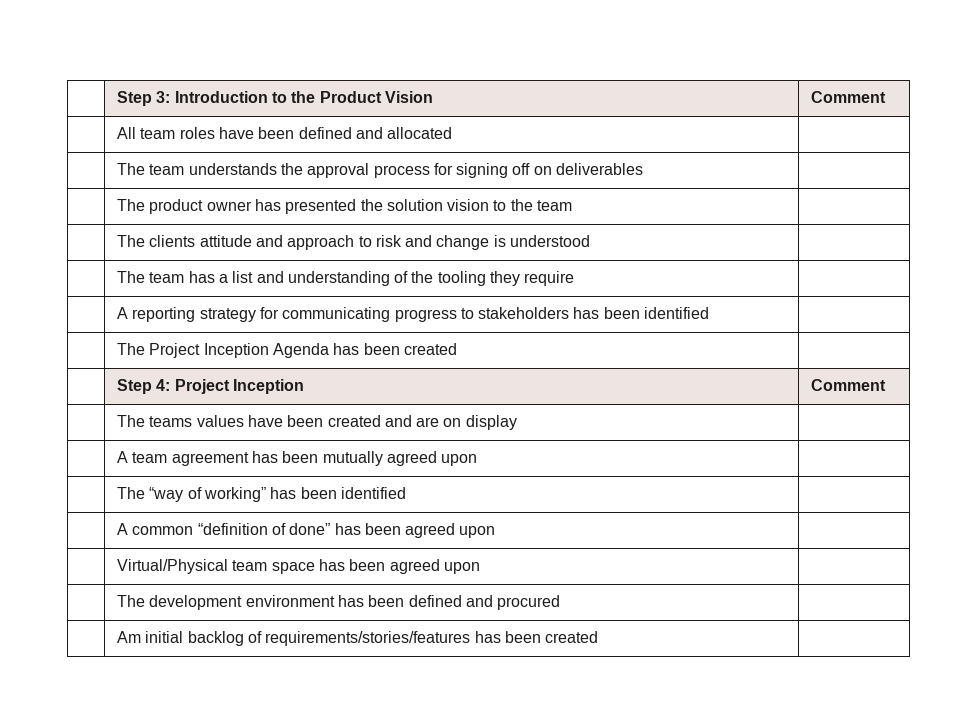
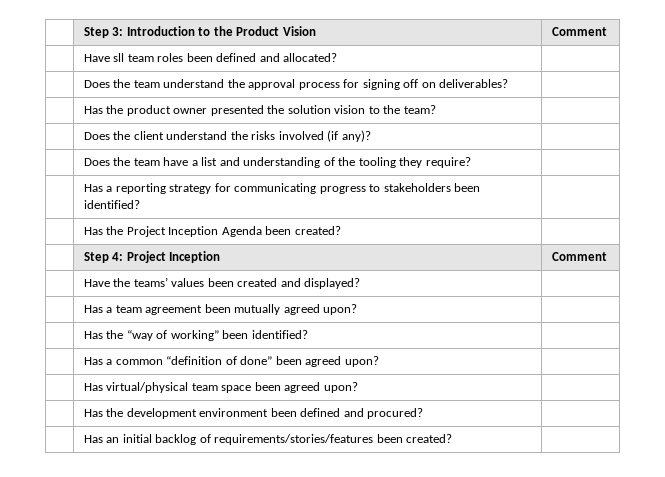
- | All team roles have been defined and allocated |
- | The team understands the approval process for signing off on deliverables |
- | The product owner has presented the solution vision to the team |
- | The clients attitude and approach to risk and change is understood |
- | The team has a list and understanding of the tooling they require |
- | A reporting strategy for communicating progress to stakeholders has been identified |
- | The Project Inception Agenda has been created |
+ | Have sll team roles been defined and allocated? |
+ | Does the team understand the approval process for signing off on deliverables? |
+ | Has the product owner presented the solution vision to the team? |
+ | Does the client understand the risks involved (if any)? |
+ | Does the team have a list and understanding of the tooling they require? |
+ | Has a reporting strategy for communicating progress to stakeholders been identified? |
+ | Has the Project Inception Agenda been created? |
- | The teams values have been created and are on display |
- | A team agreement has been mutually agreed upon |
- | The “way of working” has been identified |
- | A common “definition of done” has been agreed upon |
- | Virtual/Physical team space has been agreed upon |
- | The development environment has been defined and procured |
- | Am initial backlog of requirements/stories/features has been created |
+ | Have the teams’ values been created and displayed? |
+ | Has a team agreement been mutually agreed upon? |
+ | Has the “way of working” been identified? |
+ | Has a common “definition of done” been agreed upon? |
+ | Has virtual/physical team space been agreed upon? |
+ | Has the development environment been defined and procured? |
+ | Has an initial backlog of requirements/stories/features been created? |

